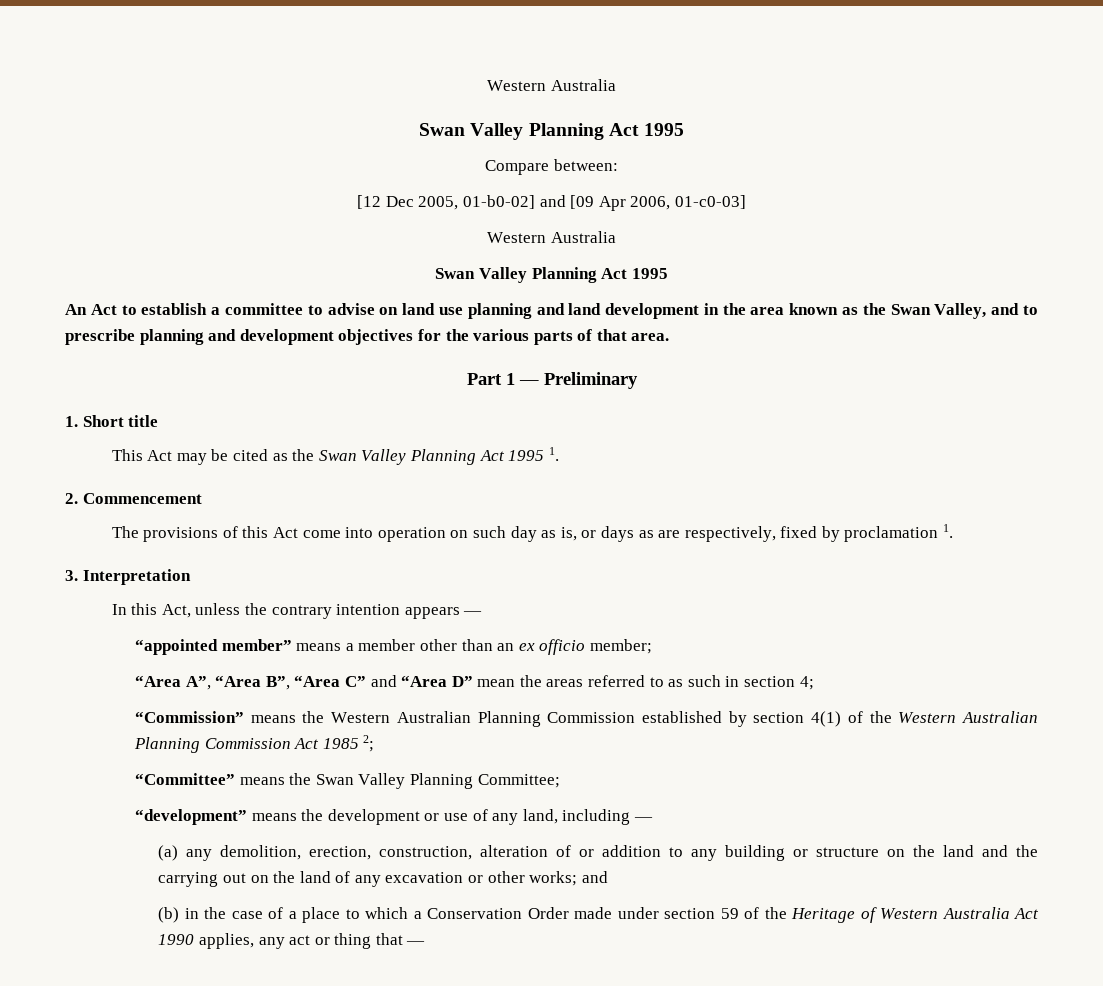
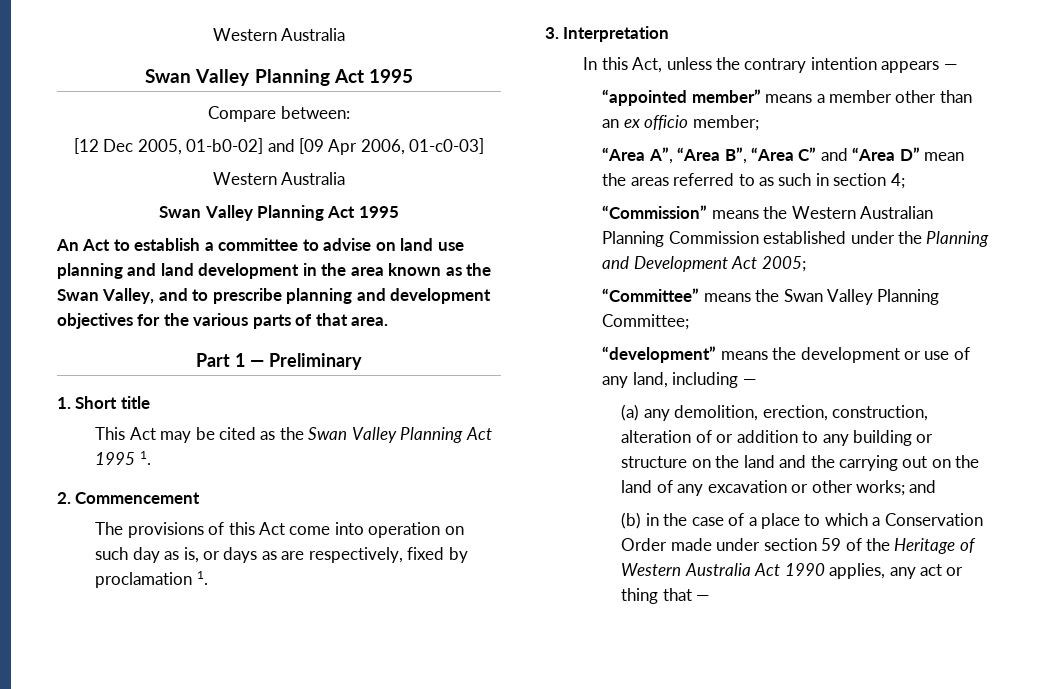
- “Commission” means the Western Australian Planning Commission established by section 4(1) of the Western Australian Planning Commission Act 1985 2;
+ “Commission” means the Western Australian Planning Commission established under the Planning and Development Act 2005;

